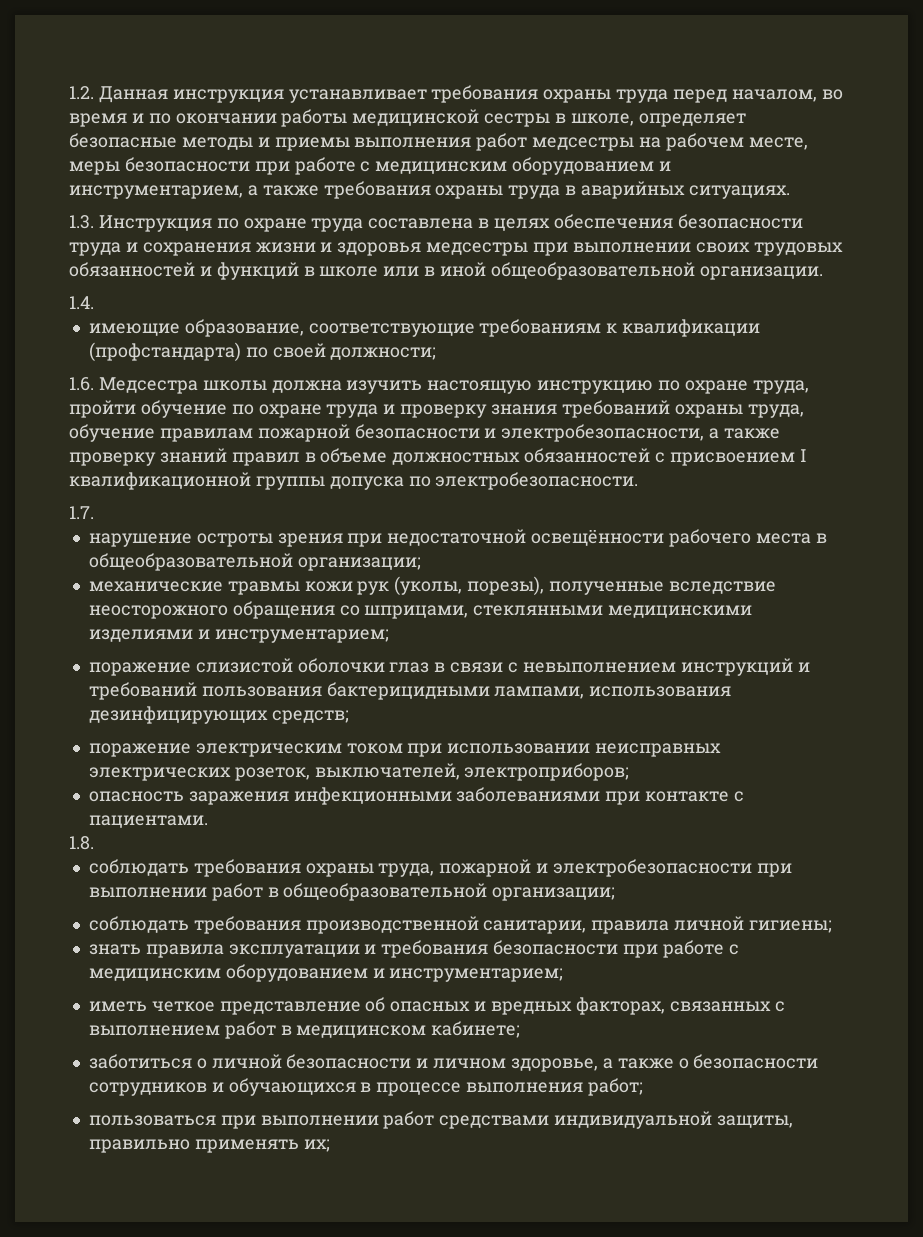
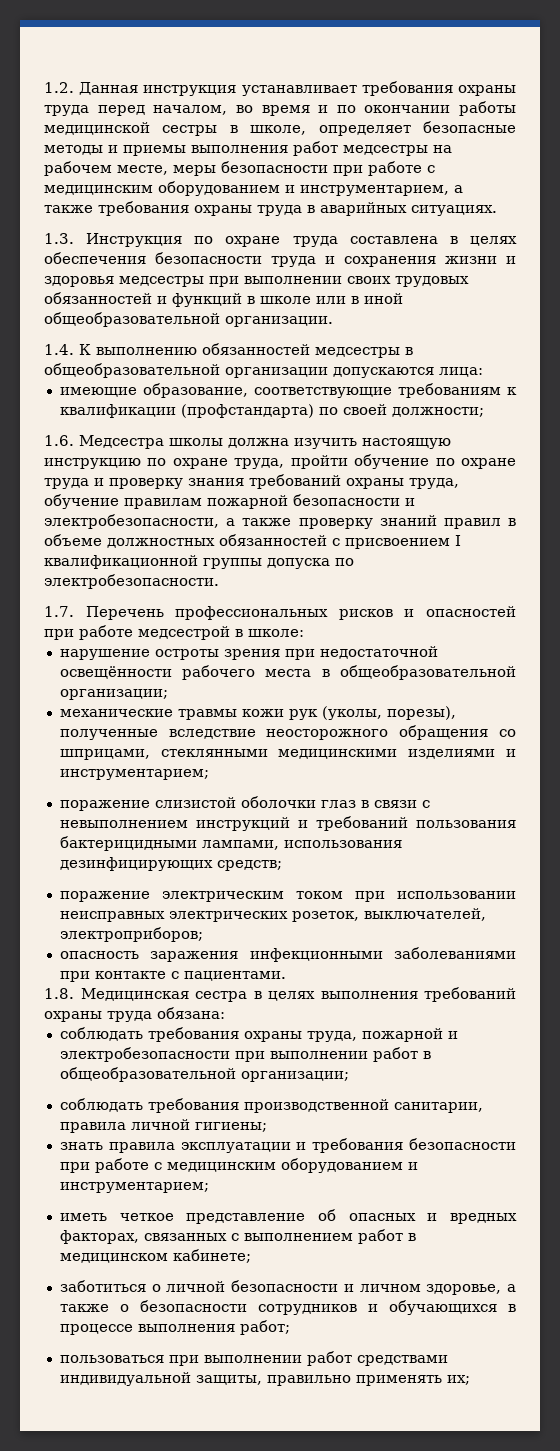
- 1.4.
+ 1.4. К выполнению обязанностей медсестры в общеобразовательной организации допускаются лица:
- 1.7.
+ 1.7. Перечень профессиональных рисков и опасностей при работе медсестрой в школе:
- 1.8.
+ 1.8. Медицинская сестра в целях выполнения требований охраны труда обязана:

